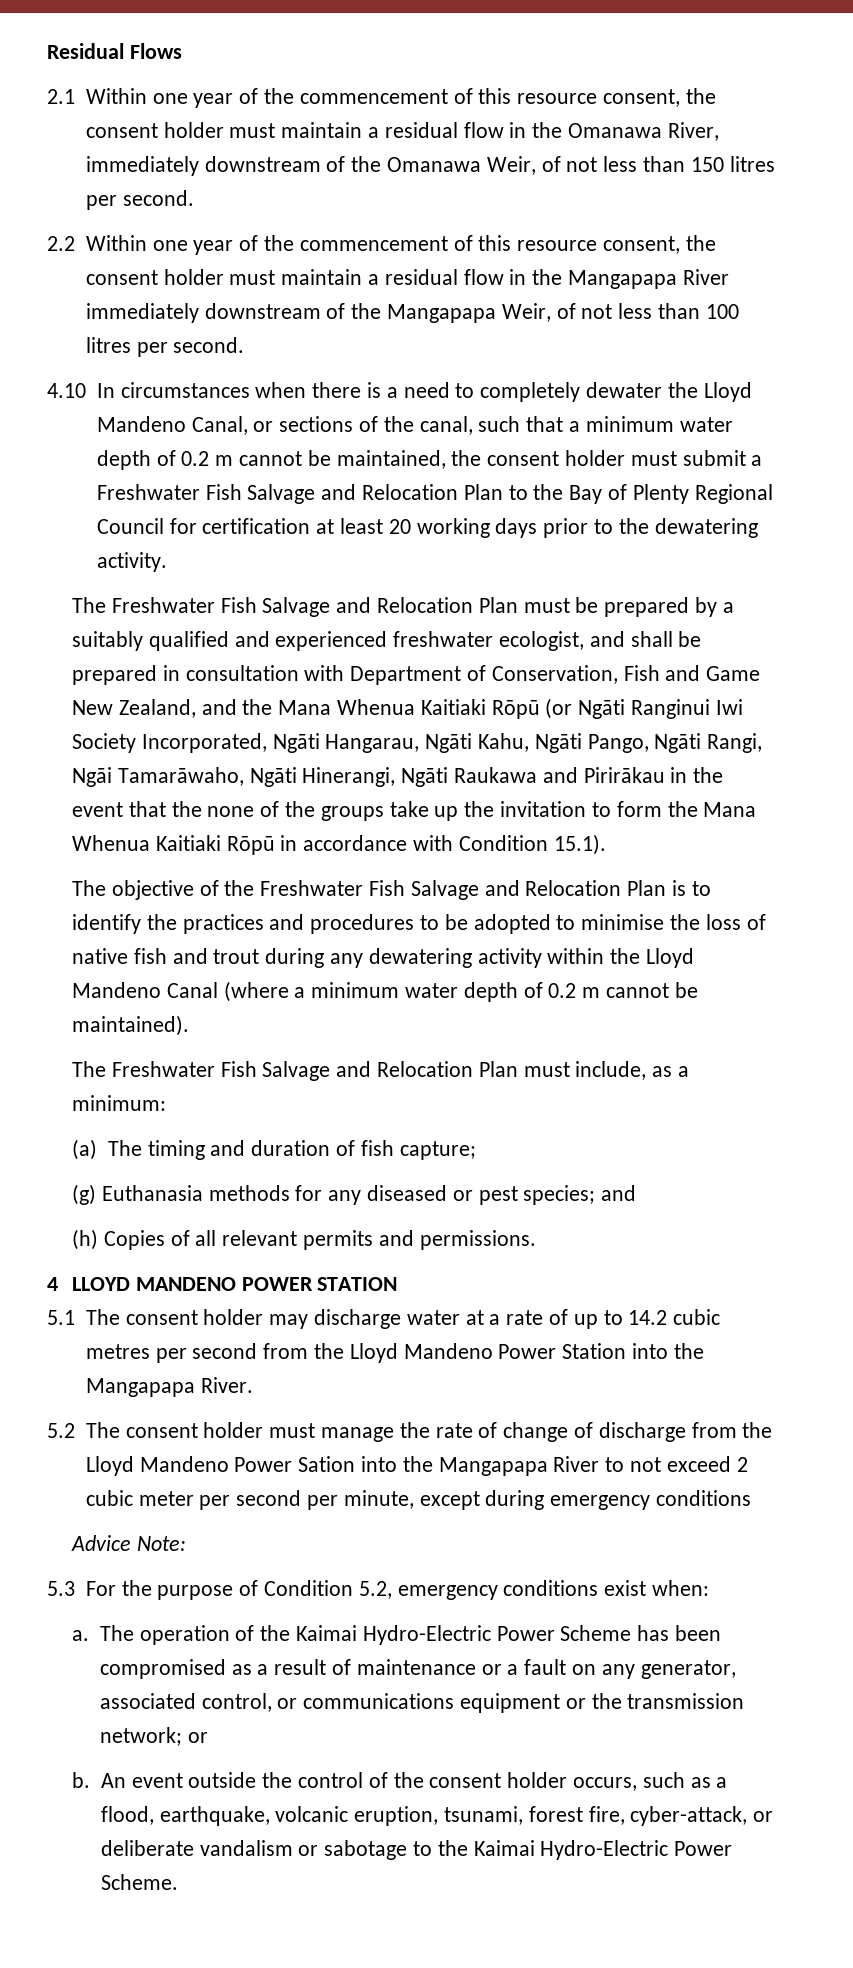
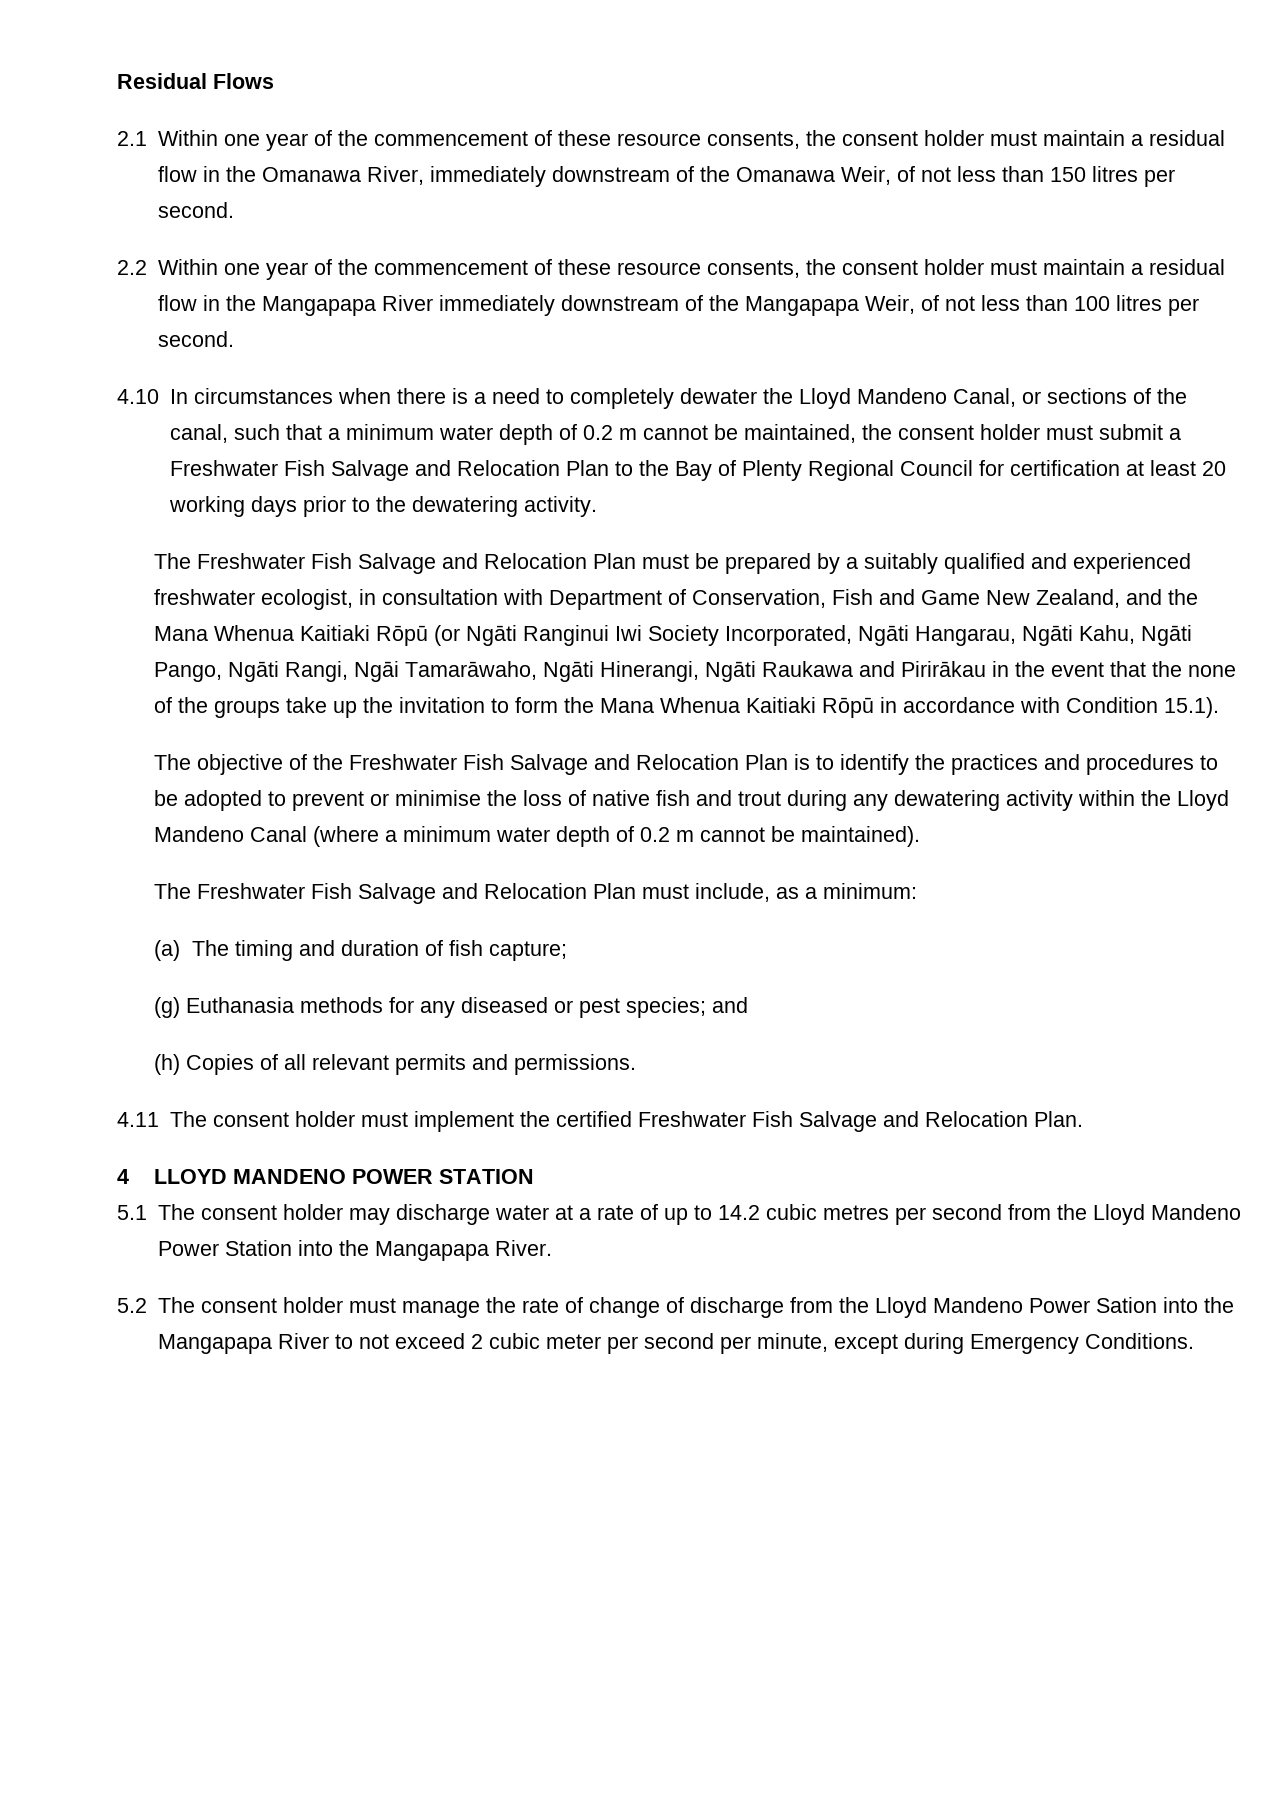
- 2.1 Within one year of the commencement of this resource consent, the consent holder must maintain a residual flow in the Omanawa River, immediately downstream of the Omanawa Weir, of not less than 150 litres per second.
+ 2.1 Within one year of the commencement of these resource consents, the consent holder must maintain a residual flow in the Omanawa River, immediately downstream of the Omanawa Weir, of not less than 150 litres per second.
- 2.2 Within one year of the commencement of this resource consent, the consent holder must maintain a residual flow in the Mangapapa River immediately downstream of the Mangapapa Weir, of not less than 100 litres per second.
+ 2.2 Within one year of the commencement of these resource consents, the consent holder must maintain a residual flow in the Mangapapa River immediately downstream of the Mangapapa Weir, of not less than 100 litres per second.
- The Freshwater Fish Salvage and Relocation Plan must be prepared by a suitably qualified and experienced freshwater ecologist, and shall be prepared in consultation with Department of Conservation, Fish and Game New Zealand, and the Mana Whenua Kaitiaki Rōpū (or Ngāti Ranginui Iwi Society Incorporated, Ngāti Hangarau, Ngāti Kahu, Ngāti Pango, Ngāti Rangi, Ngāi Tamarāwaho, Ngāti Hinerangi, Ngāti Raukawa and Pirirākau in the event that the none of the groups take up the invitation to form the Mana Whenua Kaitiaki Rōpū in accordance with Condition 15.1).
+ The Freshwater Fish Salvage and Relocation Plan must be prepared by a suitably qualified and experienced freshwater ecologist, in consultation with Department of Conservation, Fish and Game New Zealand, and the Mana Whenua Kaitiaki Rōpū (or Ngāti Ranginui Iwi Society Incorporated, Ngāti Hangarau, Ngāti Kahu, Ngāti Pango, Ngāti Rangi, Ngāi Tamarāwaho, Ngāti Hinerangi, Ngāti Raukawa and Pirirākau in the event that the none of the groups take up the invitation to form the Mana Whenua Kaitiaki Rōpū in accordance with Condition 15.1).
- The objective of the Freshwater Fish Salvage and Relocation Plan is to identify the practices and procedures to be adopted to minimise the loss of native fish and trout during any dewatering activity within the Lloyd Mandeno Canal (where a minimum water depth of 0.2 m cannot be maintained).
+ The objective of the Freshwater Fish Salvage and Relocation Plan is to identify the practices and procedures to be adopted to prevent or minimise the loss of native fish and trout during any dewatering activity within the Lloyd Mandeno Canal (where a minimum water depth of 0.2 m cannot be maintained).
+ 4.11 The consent holder must implement the certified Freshwater Fish Salvage and Relocation Plan.
- 5.2 The consent holder must manage the rate of change of discharge from the Lloyd Mandeno Power Sation into the Mangapapa River to not exceed 2 cubic meter per second per minute, except during emergency conditions
- Advice Note:
- 5.3 For the purpose of Condition 5.2, emergency conditions exist when:
- a. The operation of the Kaimai Hydro-Electric Power Scheme has been compromised as a result of maintenance or a fault on any generator, associated control, or communications equipment or the transmission network; or
- b. An event outside the control of the consent holder occurs, such as a flood, earthquake, volcanic eruption, tsunami, forest fire, cyber-attack, or deliberate vandalism or sabotage to the Kaimai Hydro-Electric Power Scheme.
+ 5.2 The consent holder must manage the rate of change of discharge from the Lloyd Mandeno Power Sation into the Mangapapa River to not exceed 2 cubic meter per second per minute, except during Emergency Conditions.

